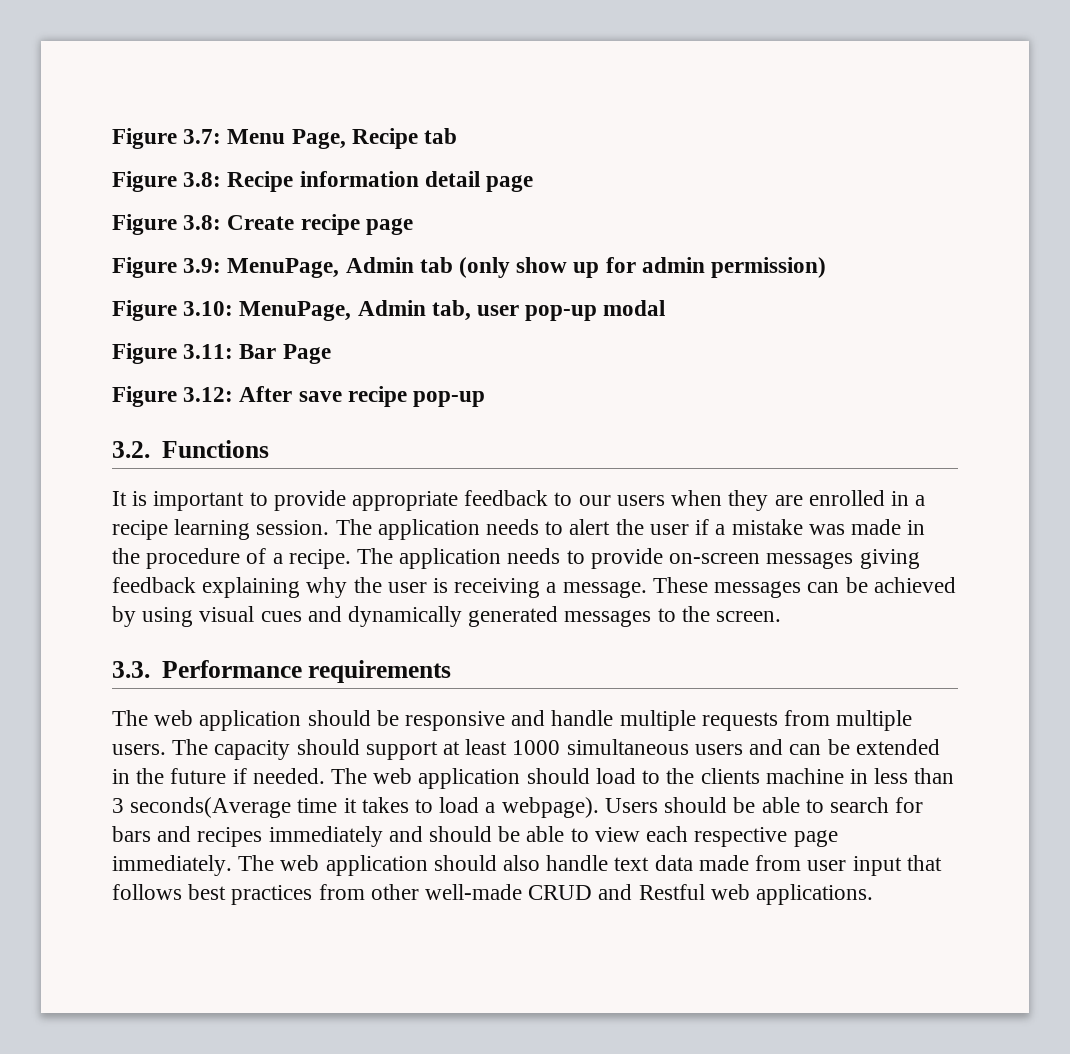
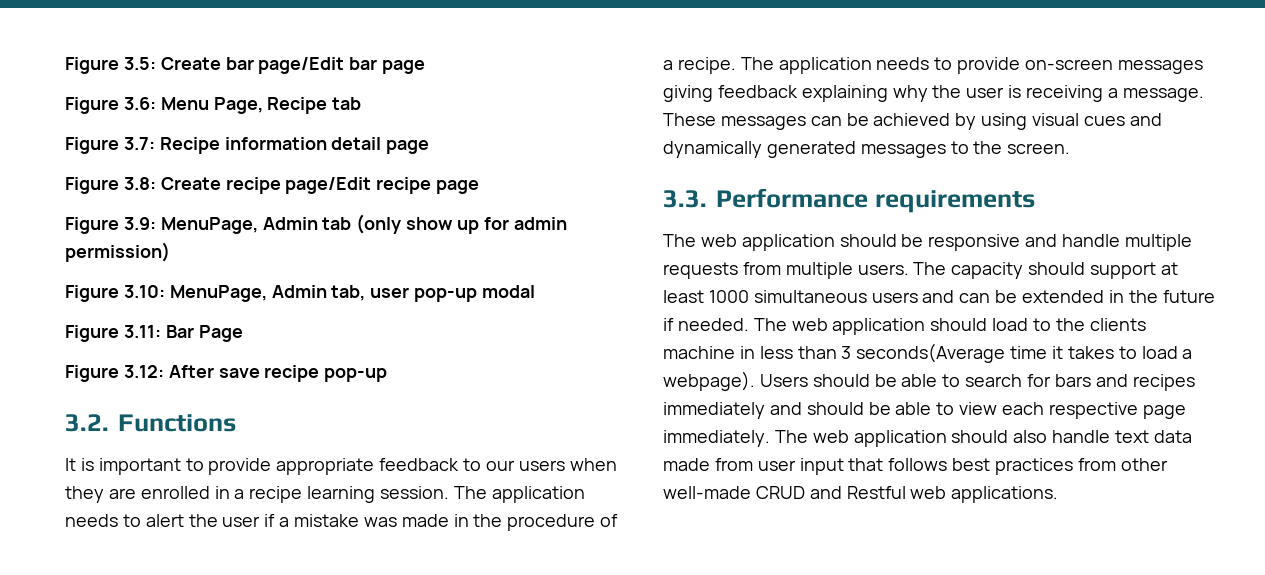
- Figure 3.7: Menu Page, Recipe tab
+ Figure 3.5: Create bar page/Edit bar page
+ Figure 3.6: Menu Page, Recipe tab
- Figure 3.8: Recipe information detail page
+ Figure 3.7: Recipe information detail page
- Figure 3.8: Create recipe page
+ Figure 3.8: Create recipe page/Edit recipe page

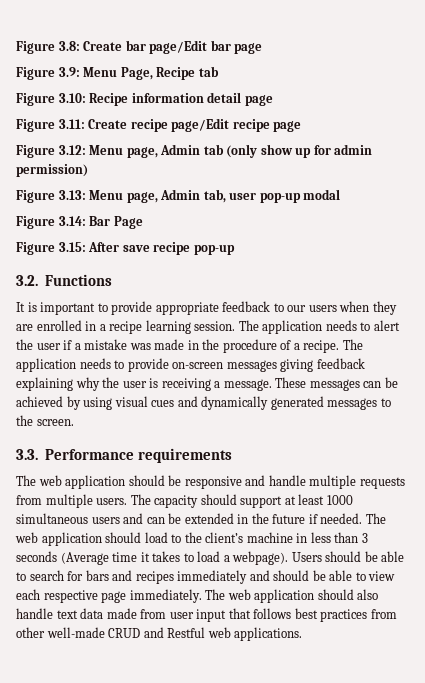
- Figure 3.5: Create bar page/Edit bar page
+ Figure 3.8: Create bar page/Edit bar page
- Figure 3.6: Menu Page, Recipe tab
+ Figure 3.9: Menu Page, Recipe tab
- Figure 3.7: Recipe information detail page
+ Figure 3.10: Recipe information detail page
- Figure 3.8: Create recipe page/Edit recipe page
+ Figure 3.11: Create recipe page/Edit recipe page
- Figure 3.9: MenuPage, Admin tab (only show up for admin permission)
+ Figure 3.12: Menu page, Admin tab (only show up for admin permission)
- Figure 3.10: MenuPage, Admin tab, user pop-up modal
+ Figure 3.13: Menu page, Admin tab, user pop-up modal
- Figure 3.11: Bar Page
+ Figure 3.14: Bar Page
- Figure 3.12: After save recipe pop-up
+ Figure 3.15: After save recipe pop-up
- The web application should load to the clients machine in less than 3 seconds(Average time it takes to load a webpage).
+ The web application should load to the client’s machine in less than 3 seconds (Average time it takes to load a webpage).

